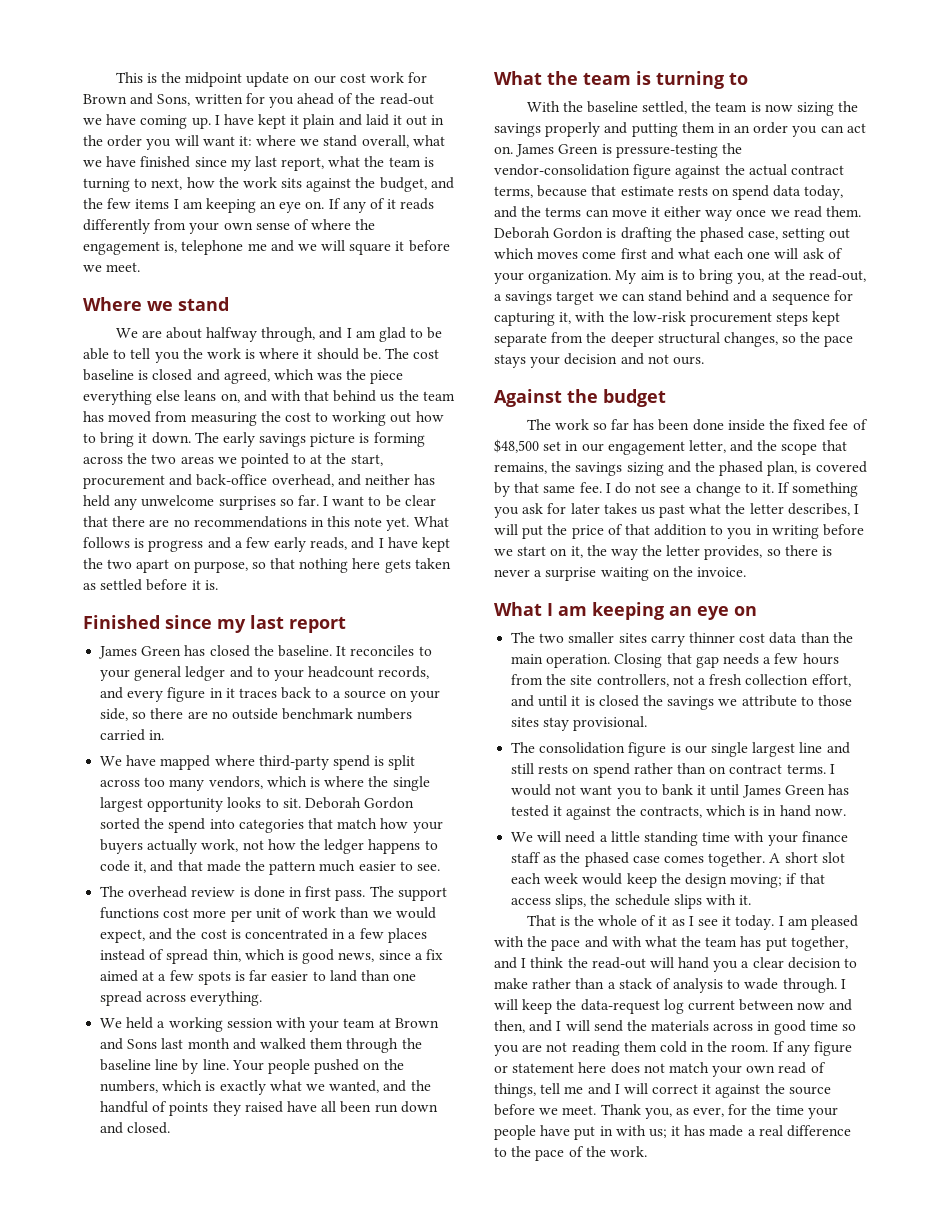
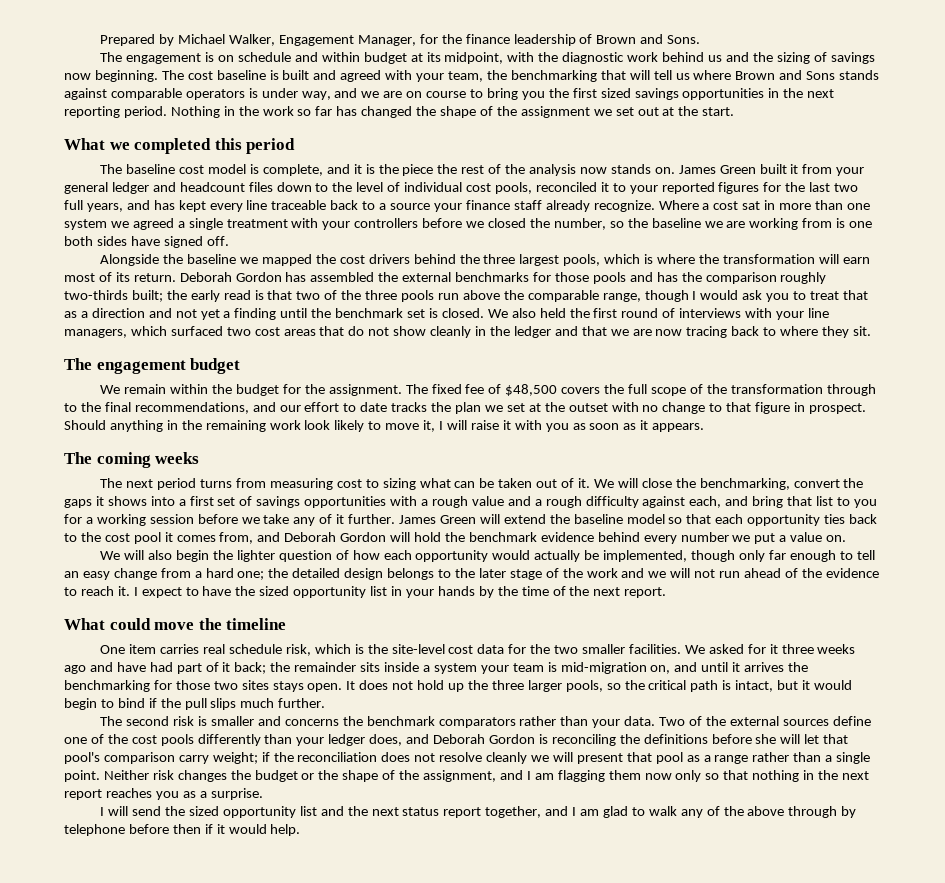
- This is the midpoint update on our cost work for Brown and Sons, written for you ahead of the read-out we have coming up. I have kept it plain and laid it out in the order you will want it: where we stand overall, what we have finished since my last report, what the team is turning to next, how the work sits against the budget, and the few items I am keeping an eye on. If any of it reads differently from your own sense of where the engagement is, telephone me and we will square it before we meet.
- Where we stand
- We are about halfway through, and I am glad to be able to tell you the work is where it should be. The cost baseline is closed and agreed, which was the piece everything else leans on, and with that behind us the team has moved from measuring the cost to working out how to bring it down. The early savings picture is forming across the two areas we pointed to at the start, procurement and back-office overhead, and neither has held any unwelcome surprises so far. I want to be clear that there are no recommendations in this note yet. What follows is progress and a few early reads, and I have kept the two apart on purpose, so that nothing here gets taken as settled before it is.
- Finished since my last report
- James Green has closed the baseline. It reconciles to your general ledger and to your headcount records, and every figure in it traces back to a source on your side, so there are no outside benchmark numbers carried in.
- We have mapped where third-party spend is split across too many vendors, which is where the single largest opportunity looks to sit. Deborah Gordon sorted the spend into categories that match how your buyers actually work, not how the ledger happens to code it, and that made the pattern much easier to see.
- The overhead review is done in first pass. The support functions cost more per unit of work than we would expect, and the cost is concentrated in a few places instead of spread thin, which is good news, since a fix aimed at a few spots is far easier to land than one spread across everything.
- We held a working session with your team at Brown and Sons last month and walked them through the baseline line by line. Your people pushed on the numbers, which is exactly what we wanted, and the handful of points they raised have all been run down and closed.
- What the team is turning to
- With the baseline settled, the team is now sizing the savings properly and putting them in an order you can act on. James Green is pressure-testing the vendor-consolidation figure against the actual contract terms, because that estimate rests on spend data today, and the terms can move it either way once we read them. Deborah Gordon is drafting the phased case, setting out which moves come first and what each one will ask of your organization. My aim is to bring you, at the read-out, a savings target we can stand behind and a sequence for capturing it, with the low-risk procurement steps kept separate from the deeper structural changes, so the pace stays your decision and not ours.
- Against the budget
- The work so far has been done inside the fixed fee of $48,500 set in our engagement letter, and the scope that remains, the savings sizing and the phased plan, is covered by that same fee. I do not see a change to it. If something you ask for later takes us past what the letter describes, I will put the price of that addition to you in writing before we start on it, the way the letter provides, so there is never a surprise waiting on the invoice.
- What I am keeping an eye on
- The two smaller sites carry thinner cost data than the main operation. Closing that gap needs a few hours from the site controllers, not a fresh collection effort, and until it is closed the savings we attribute to those sites stay provisional.
- The consolidation figure is our single largest line and still rests on spend rather than on contract terms. I would not want you to bank it until James Green has tested it against the contracts, which is in hand now.
- We will need a little standing time with your finance staff as the phased case comes together. A short slot each week would keep the design moving; if that access slips, the schedule slips with it.
- That is the whole of it as I see it today. I am pleased with the pace and with what the team has put together, and I think the read-out will hand you a clear decision to make rather than a stack of analysis to wade through. I will keep the data-request log current between now and then, and I will send the materials across in good time so you are not reading them cold in the room. If any figure or statement here does not match your own read of things, tell me and I will correct it against the source before we meet. Thank you, as ever, for the time your people have put in with us; it has made a real difference to the pace of the work.
+ Prepared by Michael Walker, Engagement Manager, for the finance leadership of Brown and Sons.
+ The engagement is on schedule and within budget at its midpoint, with the diagnostic work behind us and the sizing of savings now beginning. The cost baseline is built and agreed with your team, the benchmarking that will tell us where Brown and Sons stands against comparable operators is under way, and we are on course to bring you the first sized savings opportunities in the next reporting period. Nothing in the work so far has changed the shape of the assignment we set out at the start.
+ What we completed this period
+ The baseline cost model is complete, and it is the piece the rest of the analysis now stands on. James Green built it from your general ledger and headcount files down to the level of individual cost pools, reconciled it to your reported figures for the last two full years, and has kept every line traceable back to a source your finance staff already recognize. Where a cost sat in more than one system we agreed a single treatment with your controllers before we closed the number, so the baseline we are working from is one both sides have signed off.
+ Alongside the baseline we mapped the cost drivers behind the three largest pools, which is where the transformation will earn most of its return. Deborah Gordon has assembled the external benchmarks for those pools and has the comparison roughly two-thirds built; the early read is that two of the three pools run above the comparable range, though I would ask you to treat that as a direction and not yet a finding until the benchmark set is closed. We also held the first round of interviews with your line managers, which surfaced two cost areas that do not show cleanly in the ledger and that we are now tracing back to where they sit.
+ The engagement budget
+ We remain within the budget for the assignment. The fixed fee of $48,500 covers the full scope of the transformation through to the final recommendations, and our effort to date tracks the plan we set at the outset with no change to that figure in prospect. Should anything in the remaining work look likely to move it, I will raise it with you as soon as it appears.
+ The coming weeks
+ The next period turns from measuring cost to sizing what can be taken out of it. We will close the benchmarking, convert the gaps it shows into a first set of savings opportunities with a rough value and a rough difficulty against each, and bring that list to you for a working session before we take any of it further. James Green will extend the baseline model so that each opportunity ties back to the cost pool it comes from, and Deborah Gordon will hold the benchmark evidence behind every number we put a value on.
+ We will also begin the lighter question of how each opportunity would actually be implemented, though only far enough to tell an easy change from a hard one; the detailed design belongs to the later stage of the work and we will not run ahead of the evidence to reach it. I expect to have the sized opportunity list in your hands by the time of the next report.
+ What could move the timeline
+ One item carries real schedule risk, which is the site-level cost data for the two smaller facilities. We asked for it three weeks ago and have had part of it back; the remainder sits inside a system your team is mid-migration on, and until it arrives the benchmarking for those two sites stays open. It does not hold up the three larger pools, so the critical path is intact, but it would begin to bind if the pull slips much further.
+ The second risk is smaller and concerns the benchmark comparators rather than your data. Two of the external sources define one of the cost pools differently than your ledger does, and Deborah Gordon is reconciling the definitions before she will let that pool's comparison carry weight; if the reconciliation does not resolve cleanly we will present that pool as a range rather than a single point. Neither risk changes the budget or the shape of the assignment, and I am flagging them now only so that nothing in the next report reaches you as a surprise.
+ I will send the sized opportunity list and the next status report together, and I am glad to walk any of the above through by telephone before then if it would help.

